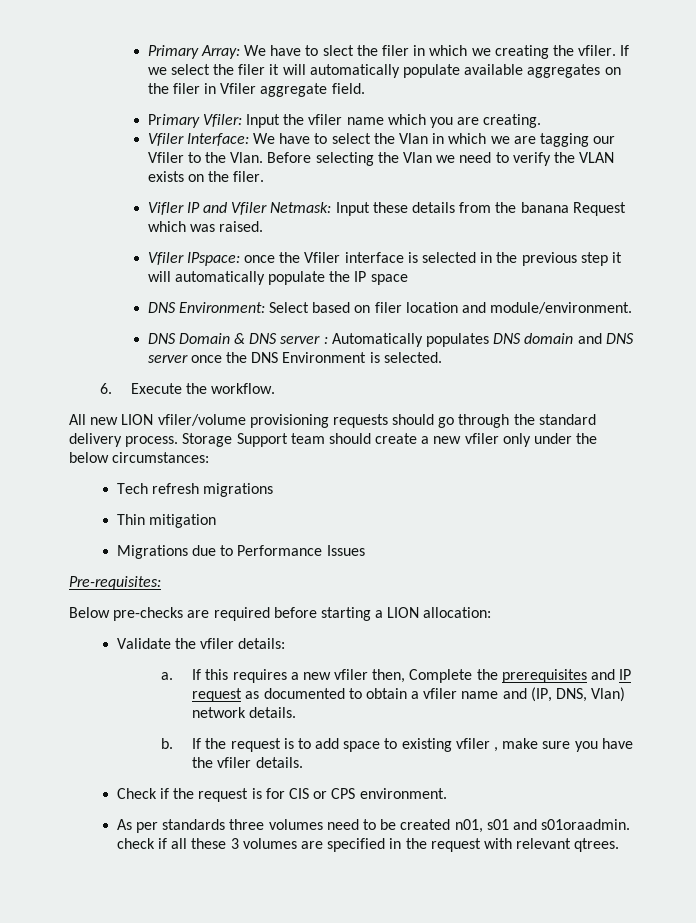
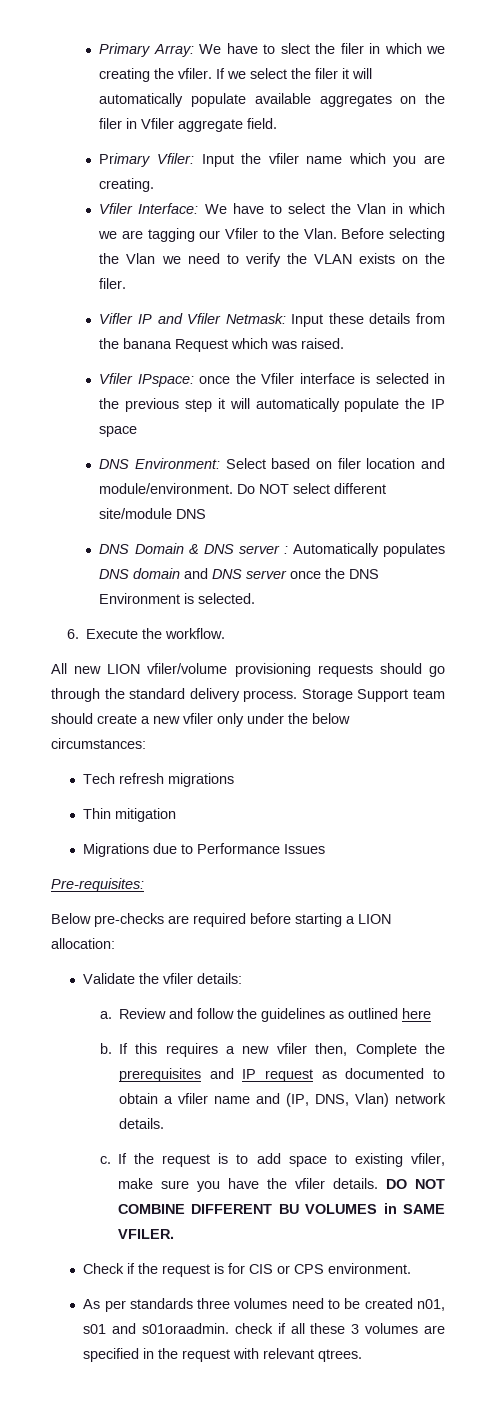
+ Do NOT select different site/module DNS
+ Review and follow the guidelines as outlined here
+ b.
- b.
+ c.
- If the request is to add space to existing vfiler , make sure you have the vfiler details.
+ If the request is to add space to existing vfiler, make sure you have the vfiler details. DO NOT COMBINE DIFFERENT BU VOLUMES in SAME VFILER.

